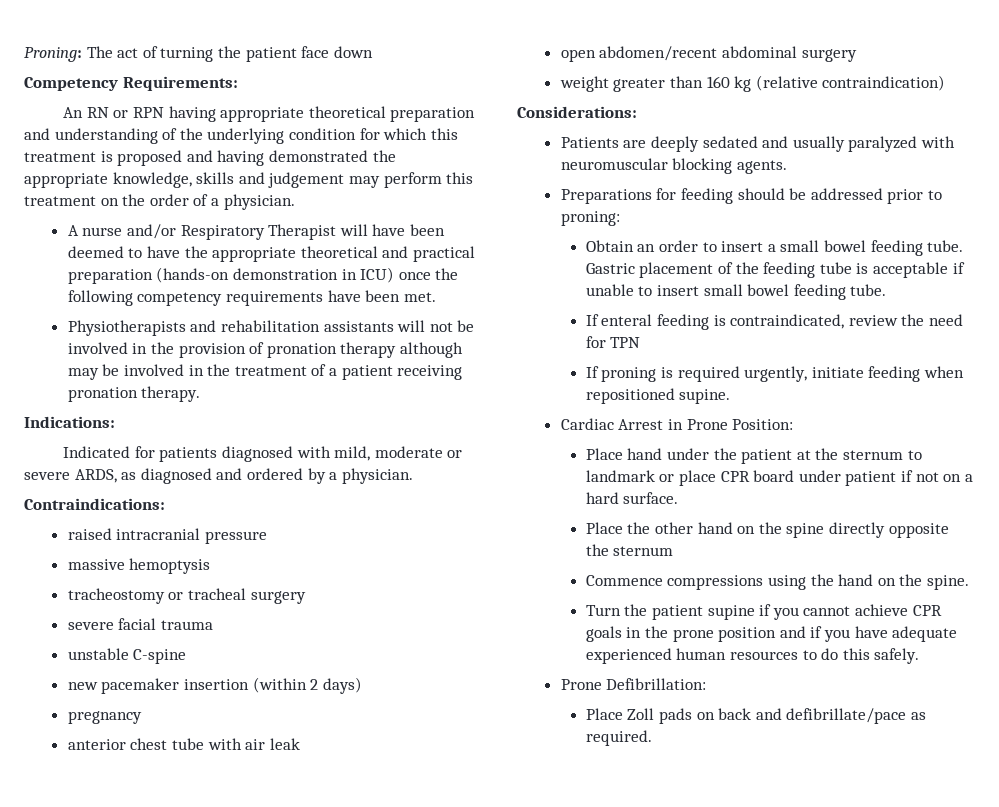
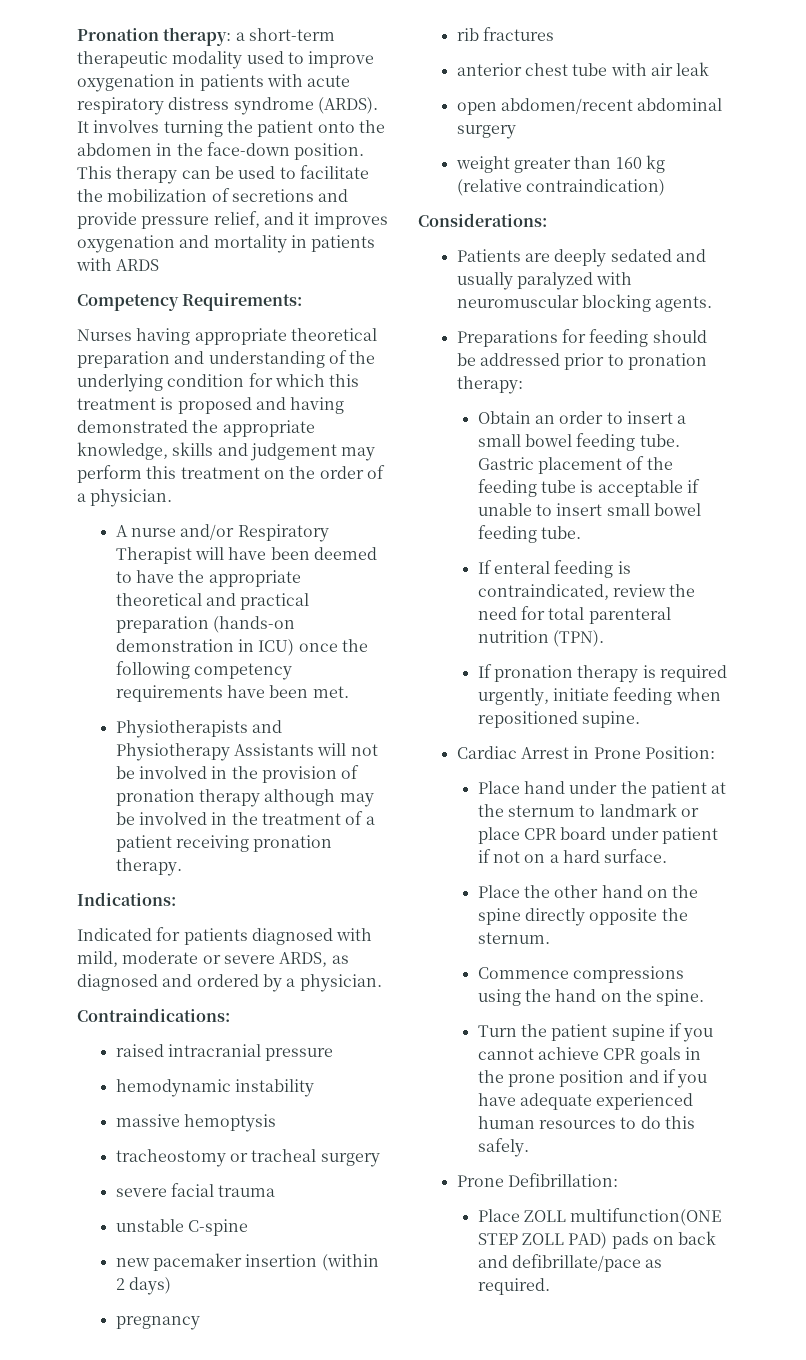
- Proning: The act of turning the patient face down
+ Pronation therapy: a short-term therapeutic modality used to improve oxygenation in patients with acute respiratory distress syndrome (ARDS). It involves turning the patient onto the abdomen in the face-down position. This therapy can be used to facilitate the mobilization of secretions and provide pressure relief, and it improves oxygenation and mortality in patients with ARDS
  Competency Requirements:
- An RN or RPN having appropriate theoretical preparation and understanding of the underlying condition for which this treatment is proposed and having demonstrated the appropriate knowledge, skills and judgement may perform this treatment on the order of a physician.
+ Nurses having appropriate theoretical preparation and understanding of the underlying condition for which this treatment is proposed and having demonstrated the appropriate knowledge, skills and judgement may perform this treatment on the order of a physician.
- Physiotherapists and rehabilitation assistants will not be involved in the provision of pronation therapy although may be involved in the treatment of a patient receiving pronation therapy.
+ Physiotherapists and Physiotherapy Assistants will not be involved in the provision of pronation therapy although may be involved in the treatment of a patient receiving pronation therapy.
+ hemodynamic instability
+ rib fractures
- Preparations for feeding should be addressed prior to proning:
+ Preparations for feeding should be addressed prior to pronation therapy:
- If enteral feeding is contraindicated, review the need for TPN
- If proning is required urgently, initiate feeding when repositioned supine.
+ If enteral feeding is contraindicated, review the need for total parenteral nutrition (TPN).
+ If pronation therapy is required urgently, initiate feeding when repositioned supine.
- Place the other hand on the spine directly opposite the sternum
+ Place the other hand on the spine directly opposite the sternum.
- Place Zoll pads on back and defibrillate/pace as required.
+ Place ZOLL multifunction(ONE STEP ZOLL PAD) pads on back and defibrillate/pace as required.

